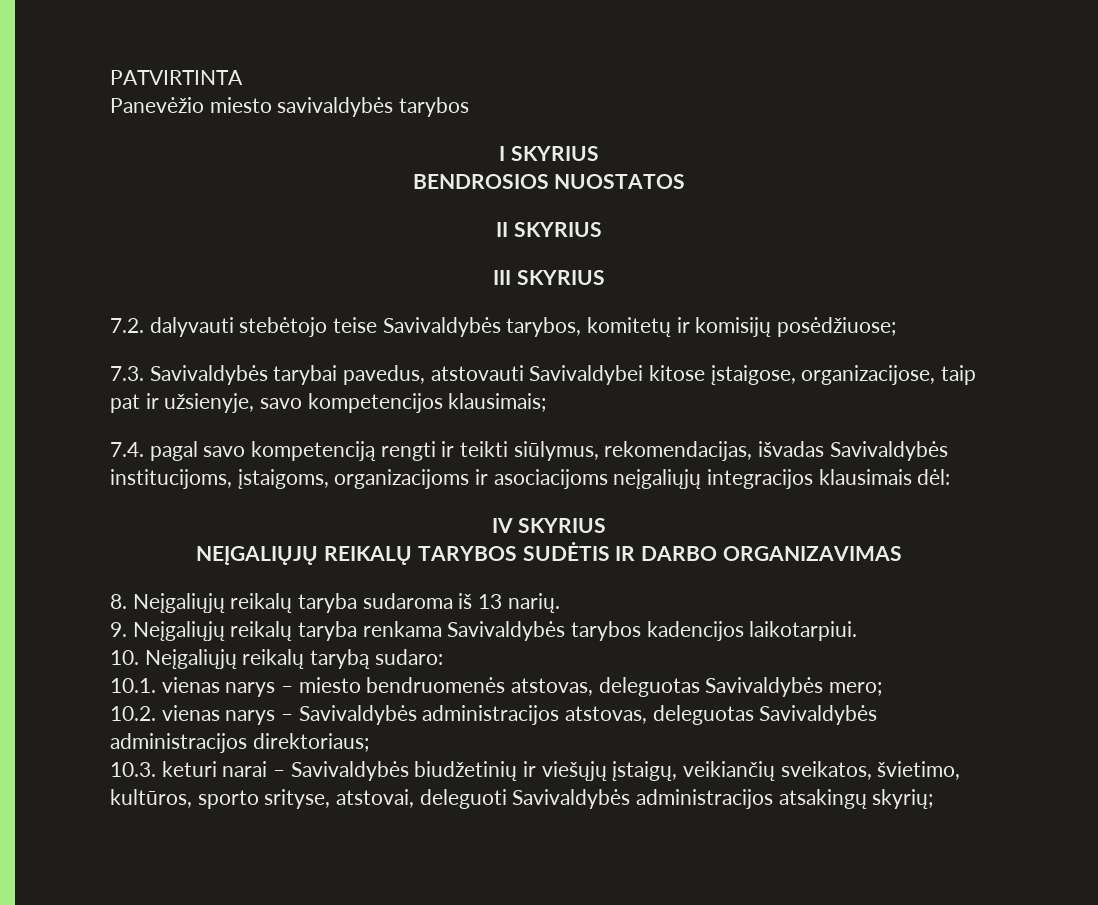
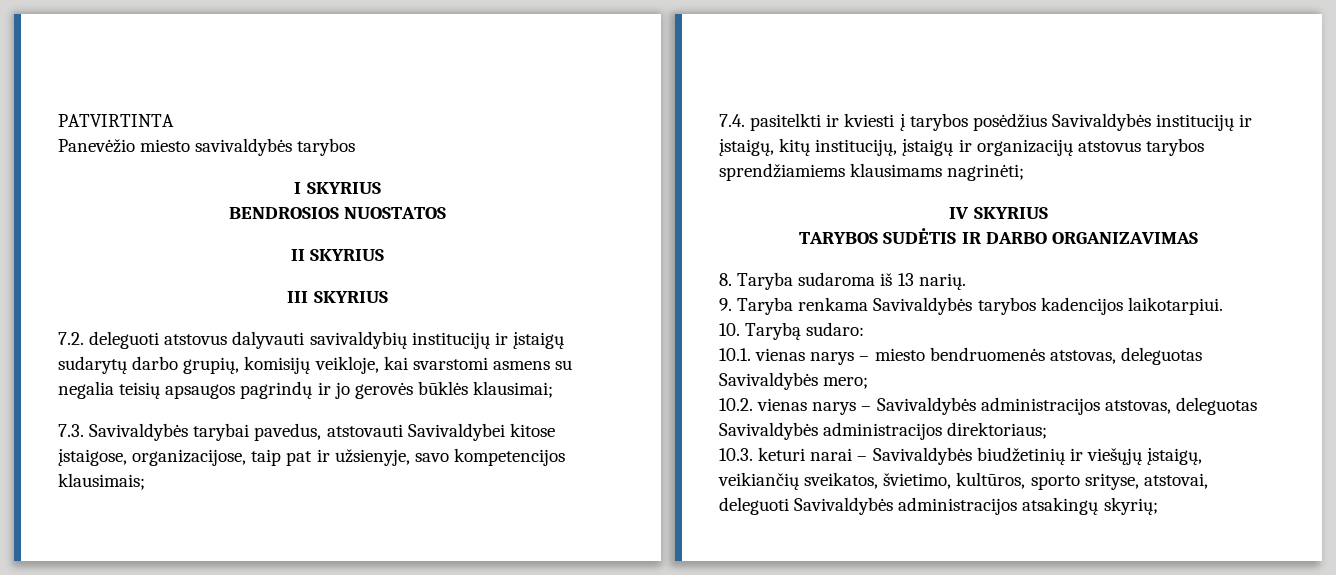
- 7.2. dalyvauti stebėtojo teise Savivaldybės tarybos, komitetų ir komisijų posėdžiuose;
+ 7.2. deleguoti atstovus dalyvauti savivaldybių institucijų ir įstaigų sudarytų darbo grupių, komisijų veikloje, kai svarstomi asmens su negalia teisių apsaugos pagrindų ir jo gerovės būklės klausimai;
- 7.4. pagal savo kompetenciją rengti ir teikti siūlymus, rekomendacijas, išvadas Savivaldybės institucijoms, įstaigoms, organizacijoms ir asociacijoms neįgaliųjų integracijos klausimais dėl:
+ 7.4. pasitelkti ir kviesti į tarybos posėdžius Savivaldybės institucijų ir įstaigų, kitų institucijų, įstaigų ir organizacijų atstovus tarybos sprendžiamiems klausimams nagrinėti;
- NEĮGALIŲJŲ REIKALŲ TARYBOS SUDĖTIS IR DARBO ORGANIZAVIMAS
+ TARYBOS SUDĖTIS IR DARBO ORGANIZAVIMAS
- 8. Neįgaliųjų reikalų taryba sudaroma iš 13 narių.
+ 8. Taryba sudaroma iš 13 narių.
- 9. Neįgaliųjų reikalų taryba renkama Savivaldybės tarybos kadencijos laikotarpiui.
+ 9. Taryba renkama Savivaldybės tarybos kadencijos laikotarpiui.
- 10. Neįgaliųjų reikalų tarybą sudaro:
+ 10. Tarybą sudaro:

